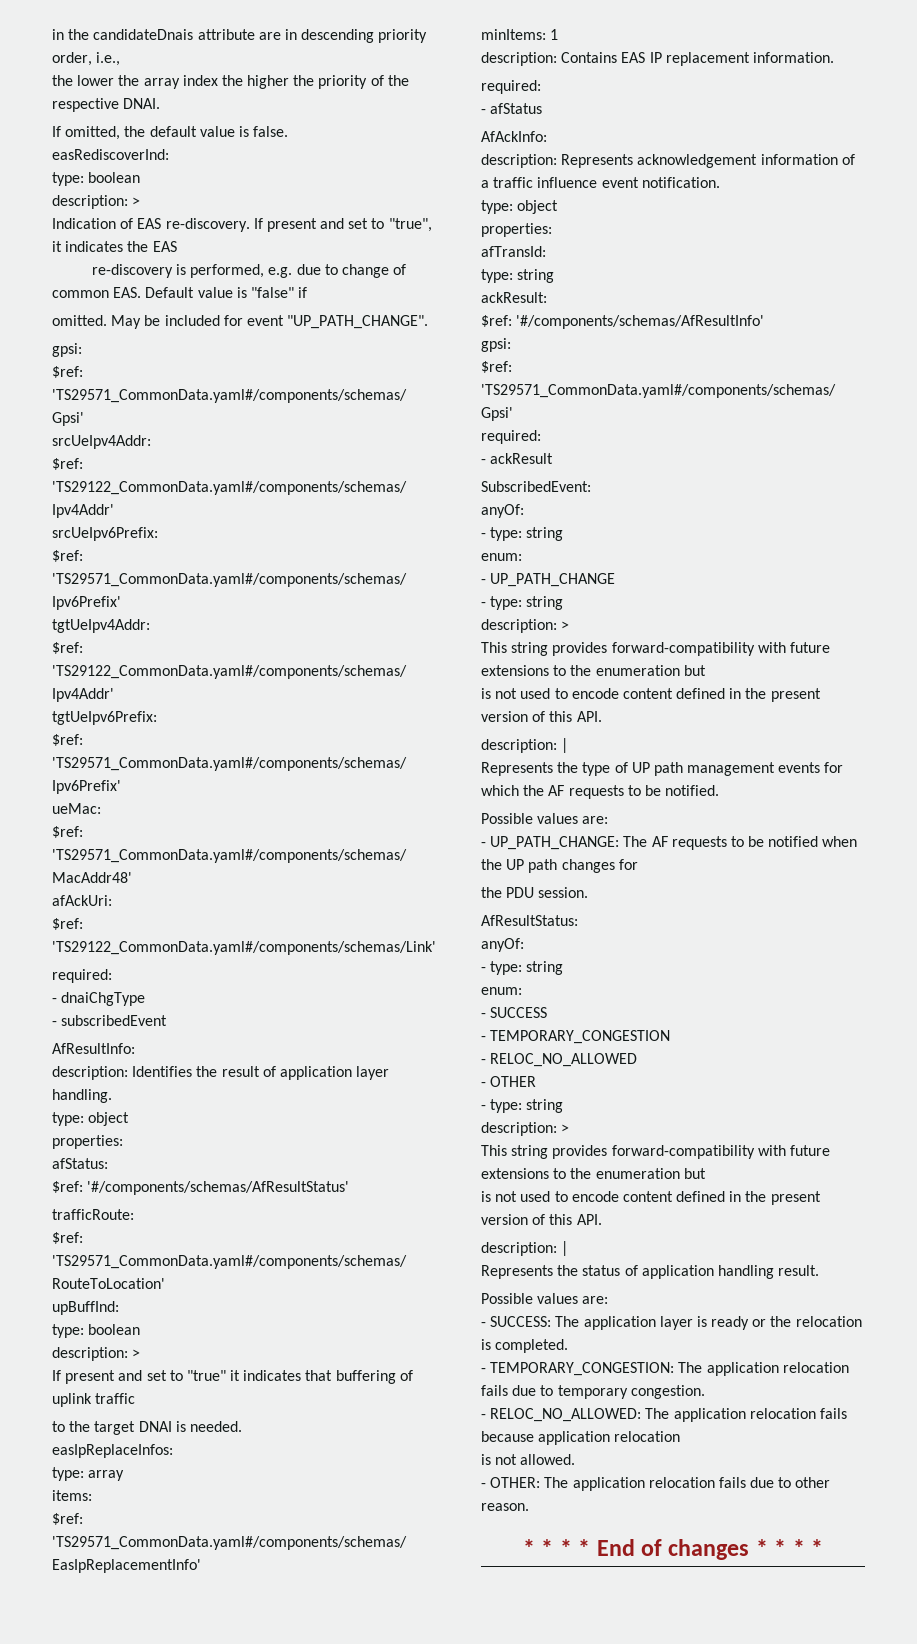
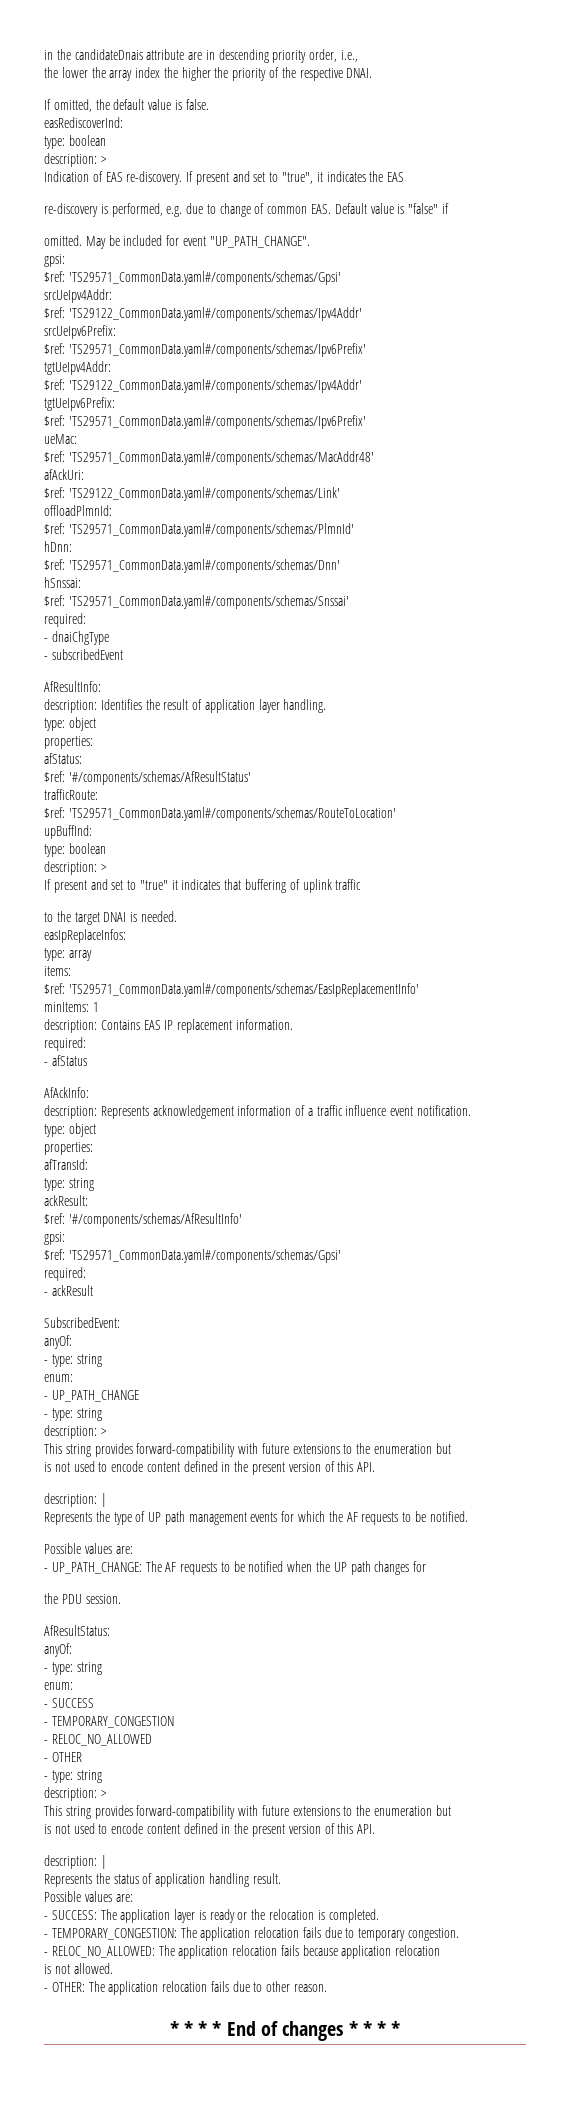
+ offloadPlmnId:
+ $ref: 'TS29571_CommonData.yaml#/components/schemas/PlmnId'
+ hDnn:
+ $ref: 'TS29571_CommonData.yaml#/components/schemas/Dnn'
+ hSnssai:
+ $ref: 'TS29571_CommonData.yaml#/components/schemas/Snssai'

